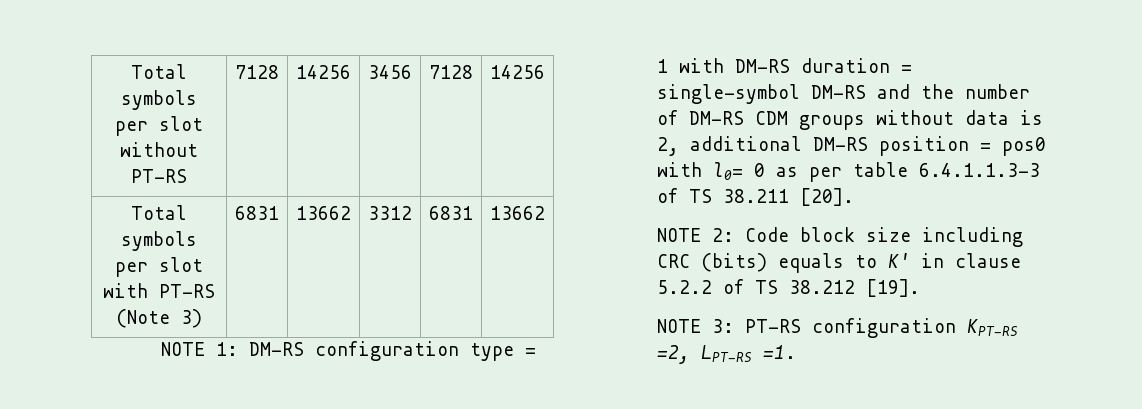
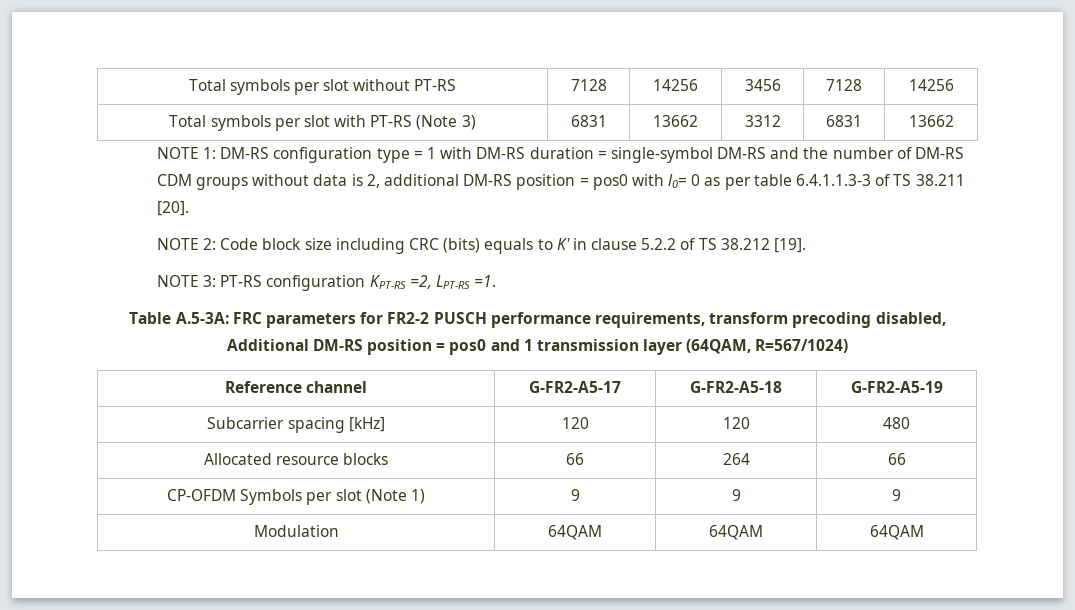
+ Table A.5-3A: FRC parameters for FR2-2 PUSCH performance requirements, transform precoding disabled, Additional DM-RS position = pos0 and 1 transmission layer (64QAM, R=567/1024)
+ Reference channel | G-FR2-A5-17 | G-FR2-A5-18 | G-FR2-A5-19
+ Subcarrier spacing [kHz] | 120 | 120 | 480
+ Allocated resource blocks | 66 | 264 | 66
+ CP-OFDM Symbols per slot (Note 1) | 9 | 9 | 9
+ Modulation | 64QAM | 64QAM | 64QAM

